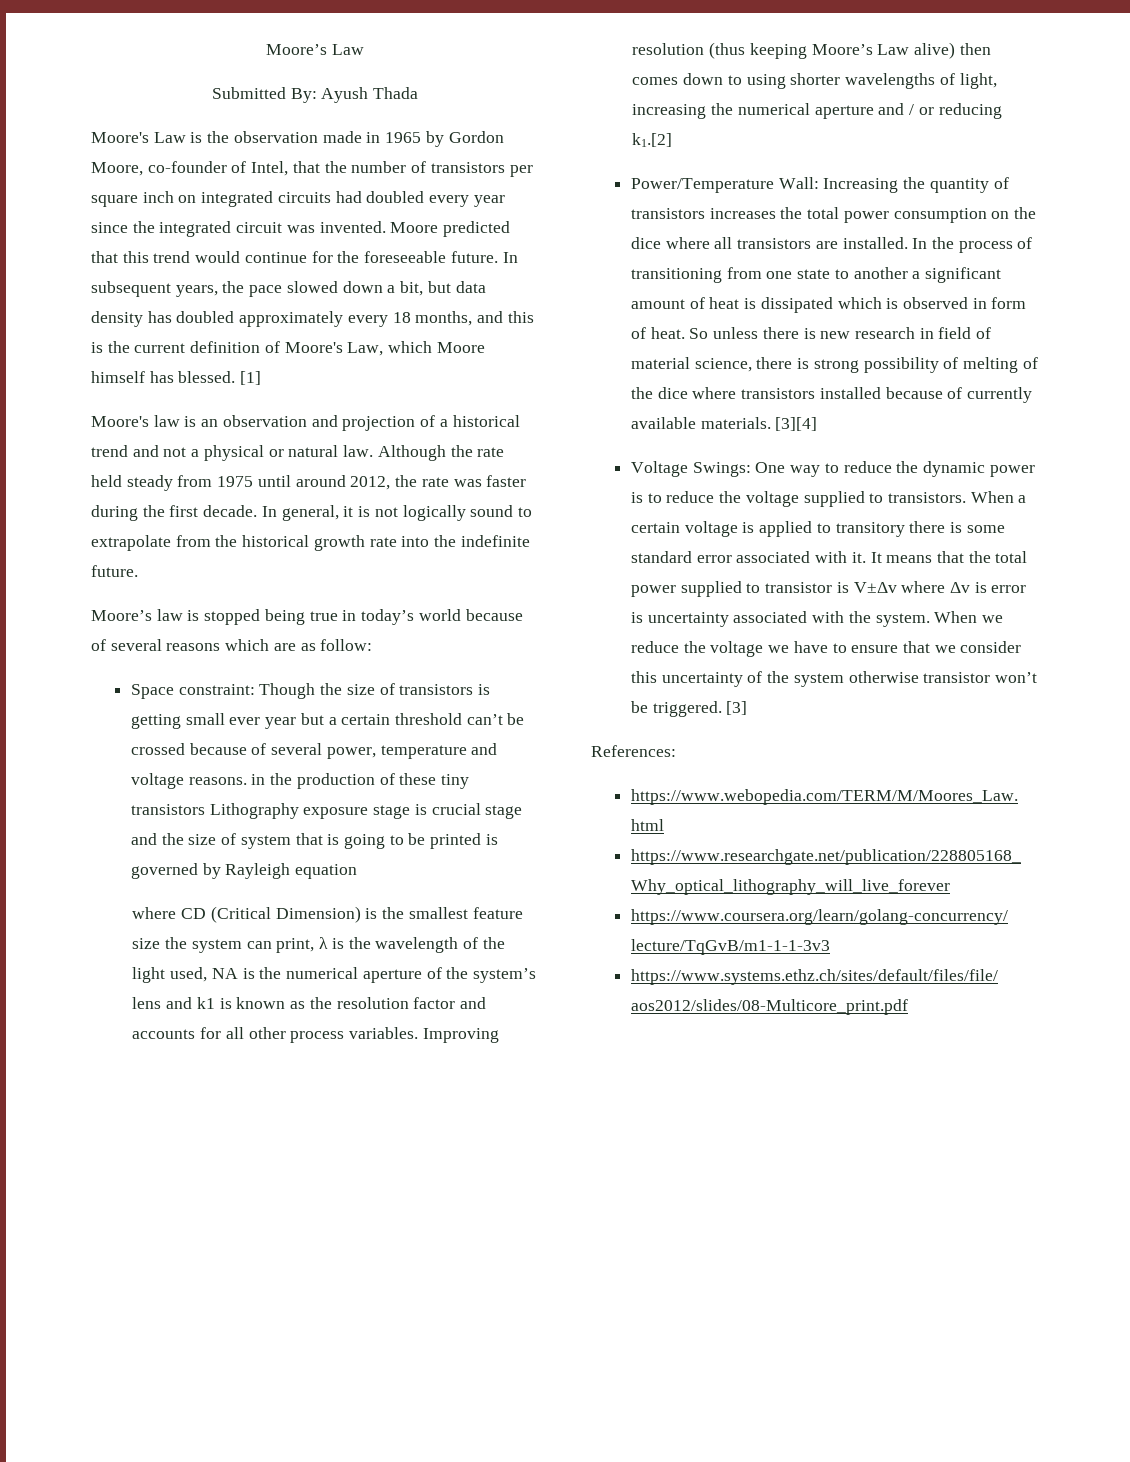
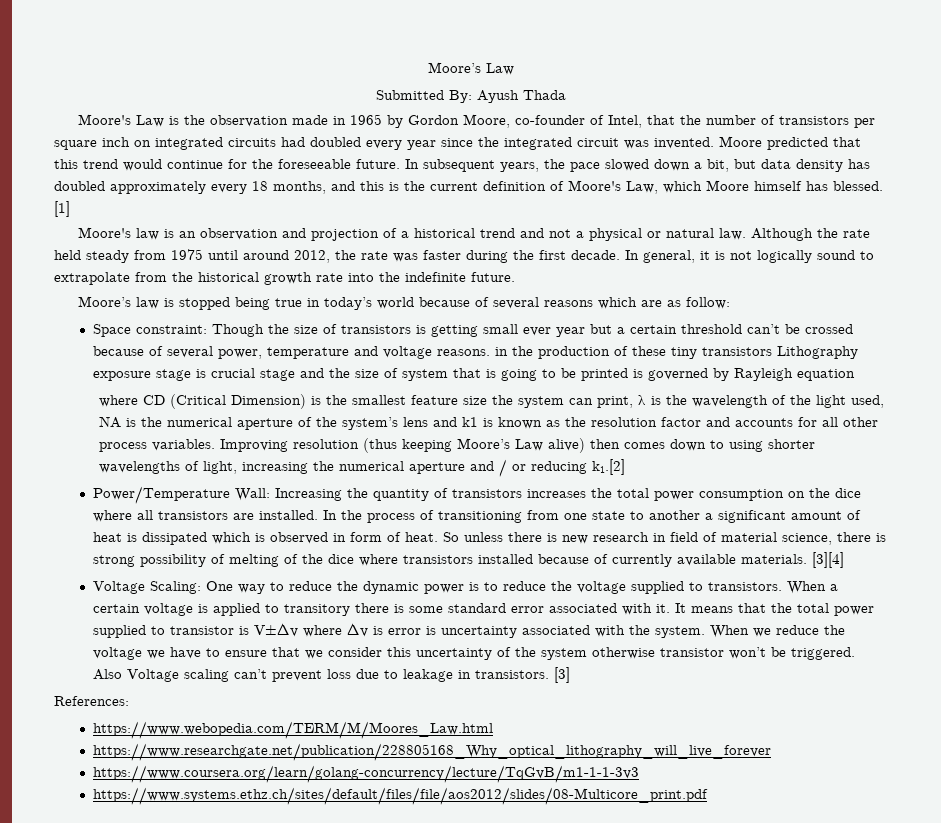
- Voltage Swings: One way to reduce the dynamic power is to reduce the voltage supplied to transistors.
+ Voltage Scaling: One way to reduce the dynamic power is to reduce the voltage supplied to transistors.
+ Also Voltage scaling can’t prevent loss due to leakage in transistors.

